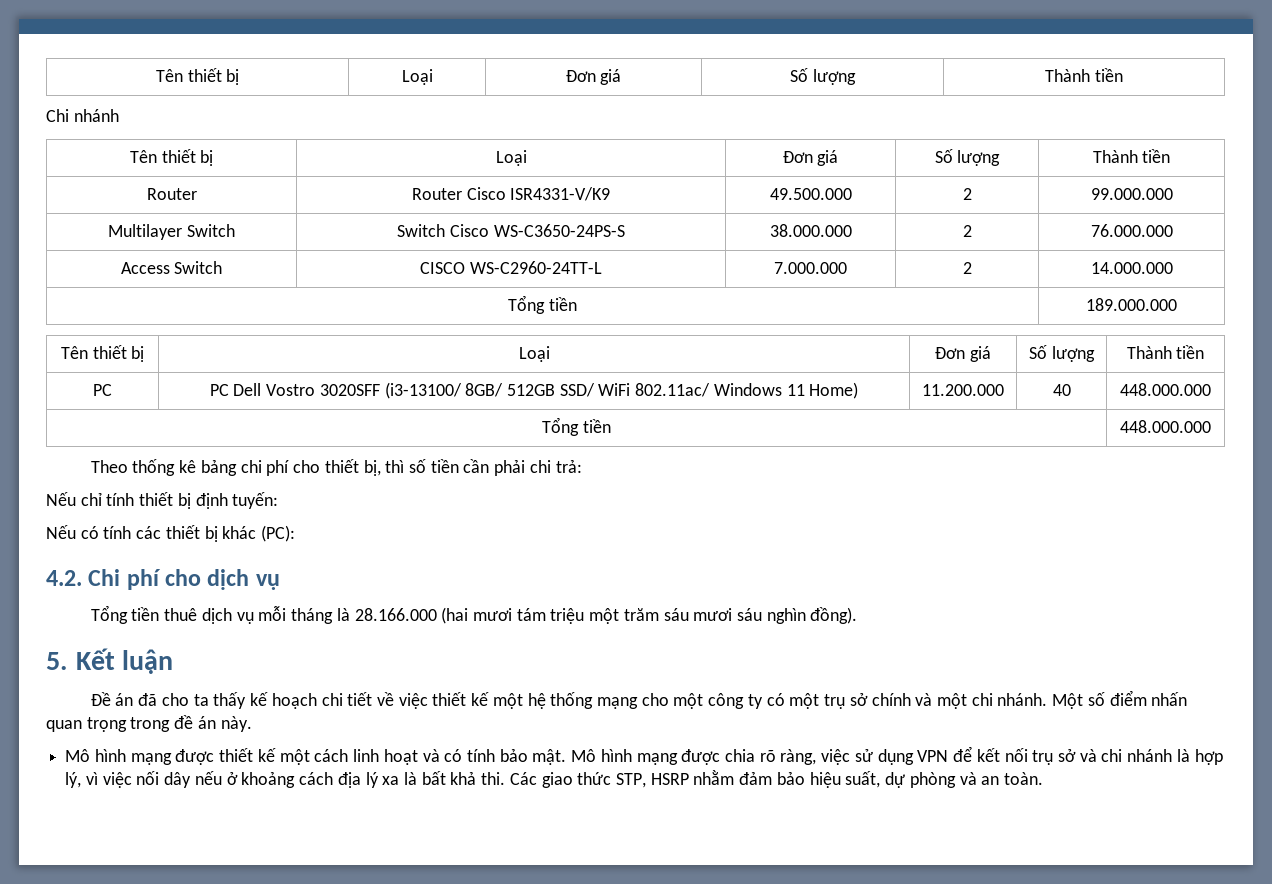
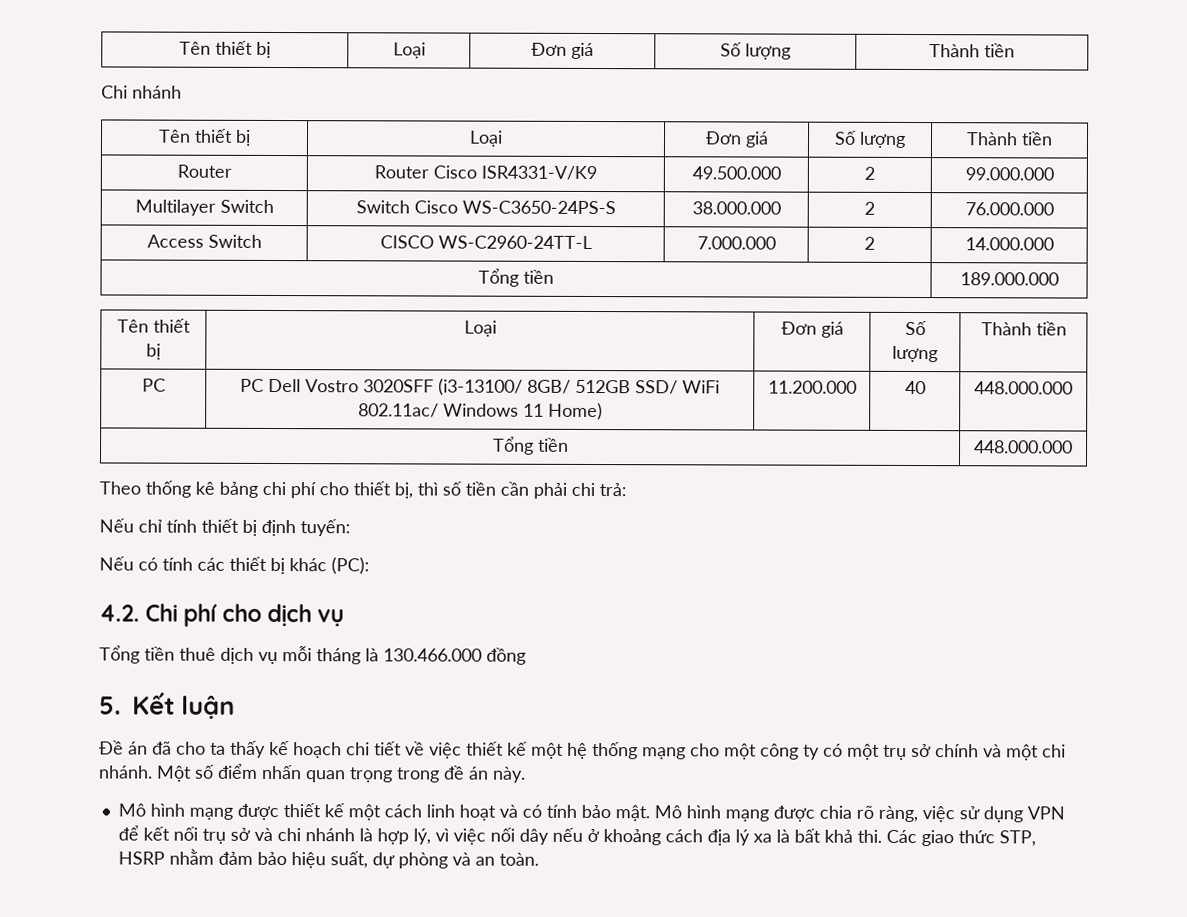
- Tổng tiền thuê dịch vụ mỗi tháng là 28.166.000 (hai mươi tám triệu một trăm sáu mươi sáu nghìn đồng).
+ Tổng tiền thuê dịch vụ mỗi tháng là 130.466.000 đồng

